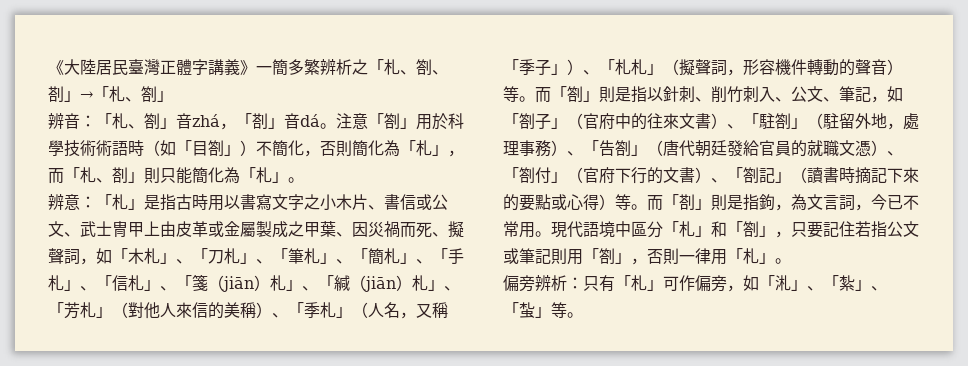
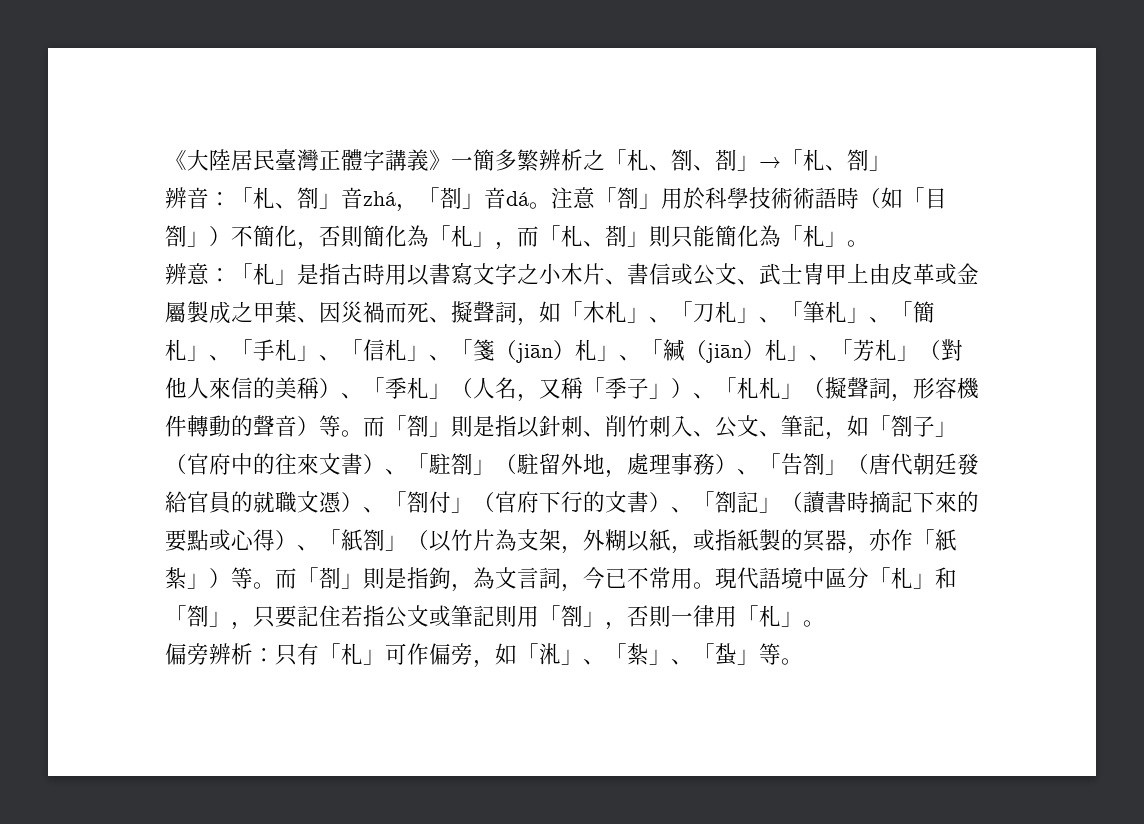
- 而「劄」則是指以針刺、削竹刺入、公文、筆記，如「劄子」（官府中的往來文書）、「駐劄」（駐留外地，處理事務）、「告劄」（唐代朝廷發給官員的就職文憑）、「劄付」（官府下行的文書）、「劄記」（讀書時摘記下來的要點或心得）等。
+ 而「劄」則是指以針刺、削竹刺入、公文、筆記，如「劄子」（官府中的往來文書）、「駐劄」（駐留外地，處理事務）、「告劄」（唐代朝廷發給官員的就職文憑）、「劄付」（官府下行的文書）、「劄記」（讀書時摘記下來的要點或心得）、「紙劄」（以竹片為支架，外糊以紙，或指紙製的冥器，亦作「紙紮」）等。

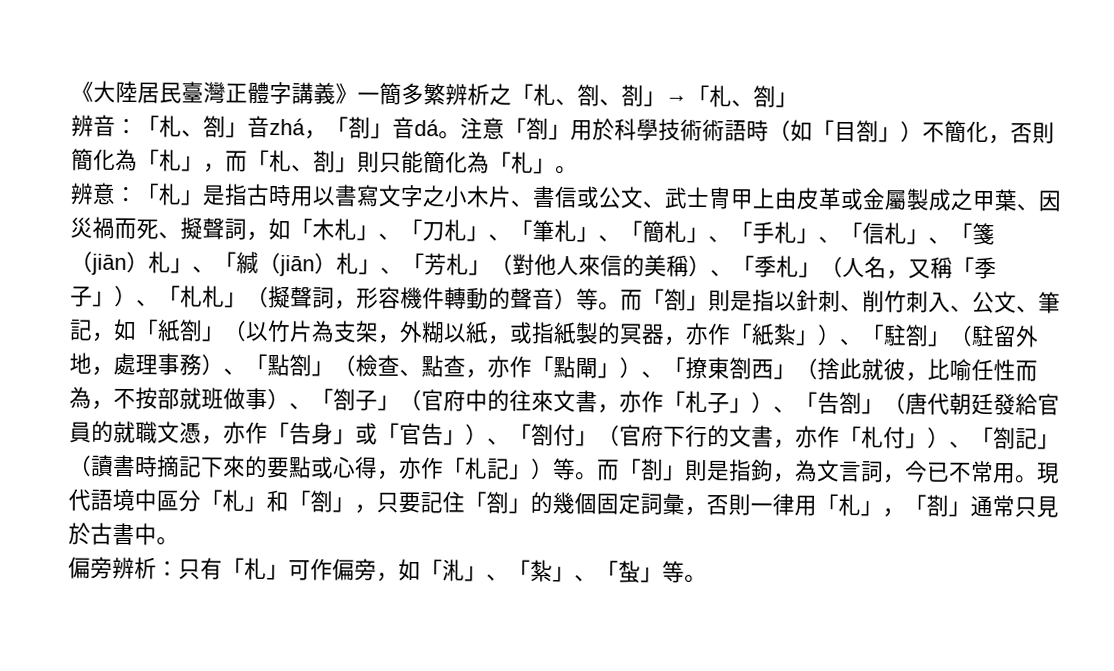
- 而「劄」則是指以針刺、削竹刺入、公文、筆記，如「劄子」（官府中的往來文書）、「駐劄」（駐留外地，處理事務）、「告劄」（唐代朝廷發給官員的就職文憑）、「劄付」（官府下行的文書）、「劄記」（讀書時摘記下來的要點或心得）、「紙劄」（以竹片為支架，外糊以紙，或指紙製的冥器，亦作「紙紮」）等。
+ 而「劄」則是指以針刺、削竹刺入、公文、筆記，如「紙劄」（以竹片為支架，外糊以紙，或指紙製的冥器，亦作「紙紮」）、「駐劄」（駐留外地，處理事務）、「點劄」（檢查、點查，亦作「點閘」）、「撩東劄西」（捨此就彼，比喻任性而為，不按部就班做事）、「劄子」（官府中的往來文書，亦作「札子」）、「告劄」（唐代朝廷發給官員的就職文憑，亦作「告身」或「官告」）、「劄付」（官府下行的文書，亦作「札付」）、「劄記」（讀書時摘記下來的要點或心得，亦作「札記」）等。
- 現代語境中區分「札」和「劄」，只要記住若指公文或筆記則用「劄」，否則一律用「札」。
+ 現代語境中區分「札」和「劄」，只要記住「劄」的幾個固定詞彙，否則一律用「札」，「剳」通常只見於古書中。

